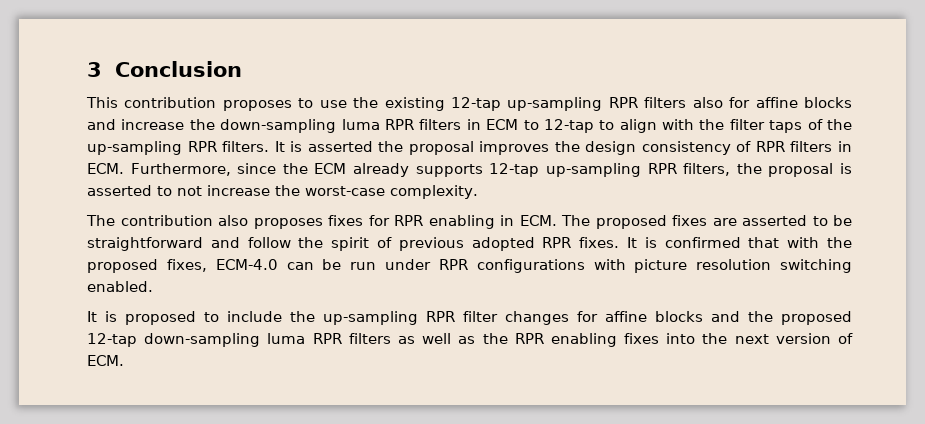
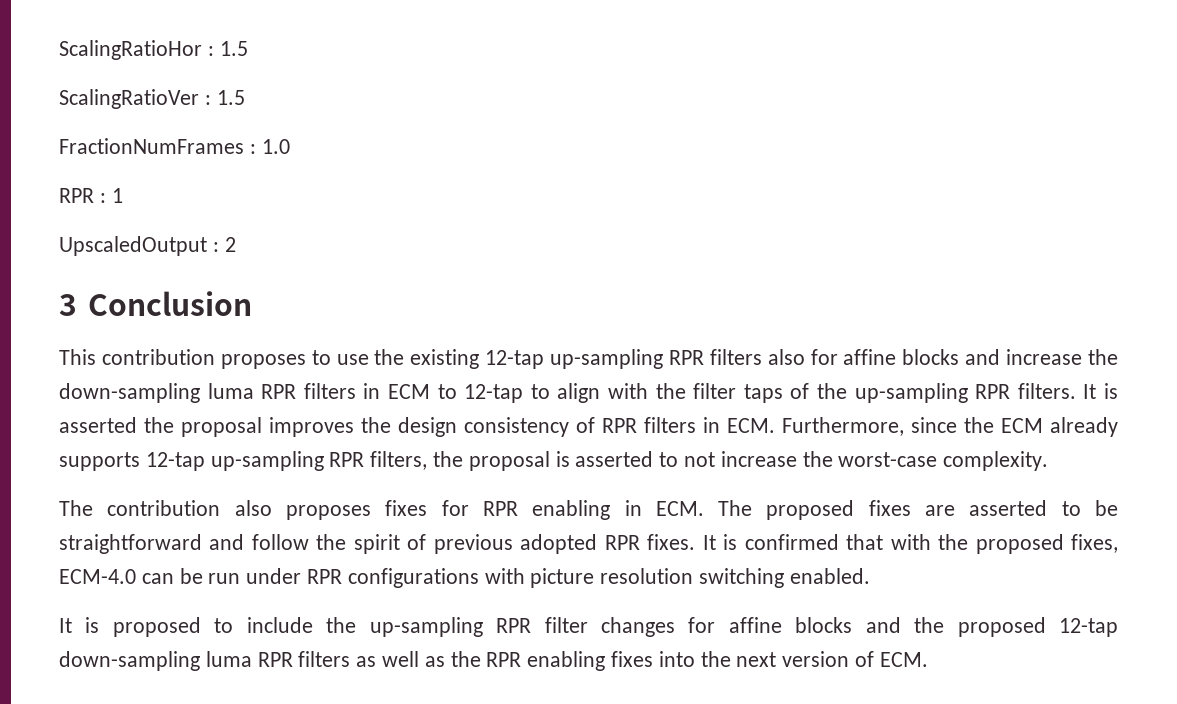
+ ScalingRatioHor : 1.5
+ ScalingRatioVer : 1.5
+ FractionNumFrames : 1.0
+ RPR : 1
+ UpscaledOutput : 2

